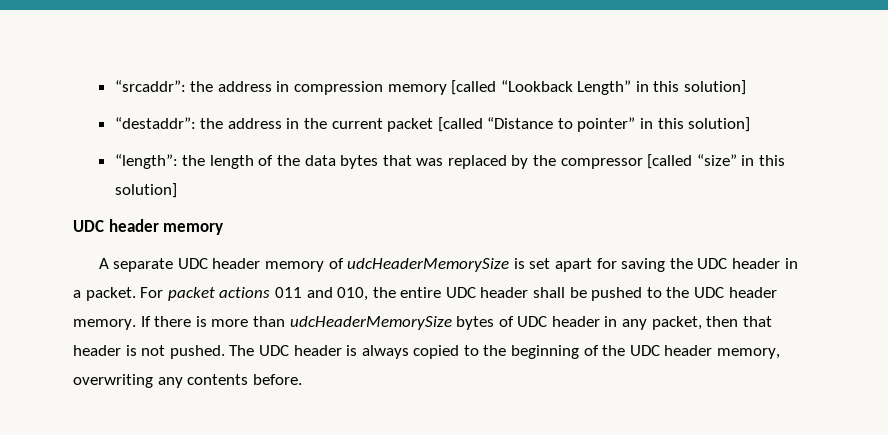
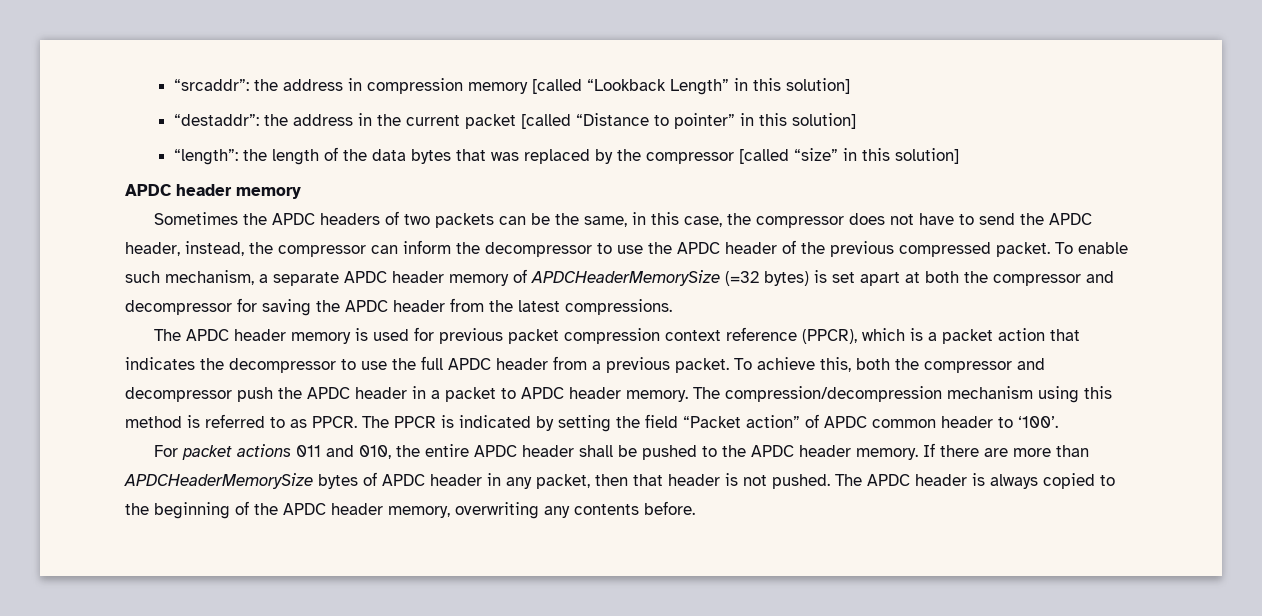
  “length”: the length of the data bytes that was replaced by the compressor [called “size” in this solution]
- UDC header memory
+ APDC header memory
- A separate UDC header memory of udcHeaderMemorySize is set apart for saving the UDC header in a packet. For packet actions 011 and 010, the entire UDC header shall be pushed to the UDC header memory.
+ Sometimes the APDC headers of two packets can be the same, in this case, the compressor does not have to send the APDC header, instead, the compressor can inform the decompressor to use the APDC header of the previous compressed packet. To enable such mechanism, a separate APDC header memory of APDCHeaderMemorySize (=32 bytes) is set apart at both the compressor and decompressor for saving the APDC header from the latest compressions.
+ The APDC header memory is used for previous packet compression context reference (PPCR), which is a packet action that indicates the decompressor to use the full APDC header from a previous packet. To achieve this, both the compressor and decompressor push the APDC header in a packet to APDC header memory. The compression/decompression mechanism using this method is referred to as PPCR. The PPCR is indicated by setting the field “Packet action” of APDC common header to ‘100’.
+ For packet actions 011 and 010, the entire APDC header shall be pushed to the APDC header memory.
- If there is more than udcHeaderMemorySize bytes of UDC header in any packet, then that header is not pushed.
+ If there are more than APDCHeaderMemorySize bytes of APDC header in any packet, then that header is not pushed.
- The UDC header is always copied to the beginning of the UDC header memory, overwriting any contents before.
+ The APDC header is always copied to the beginning of the APDC header memory, overwriting any contents before.

